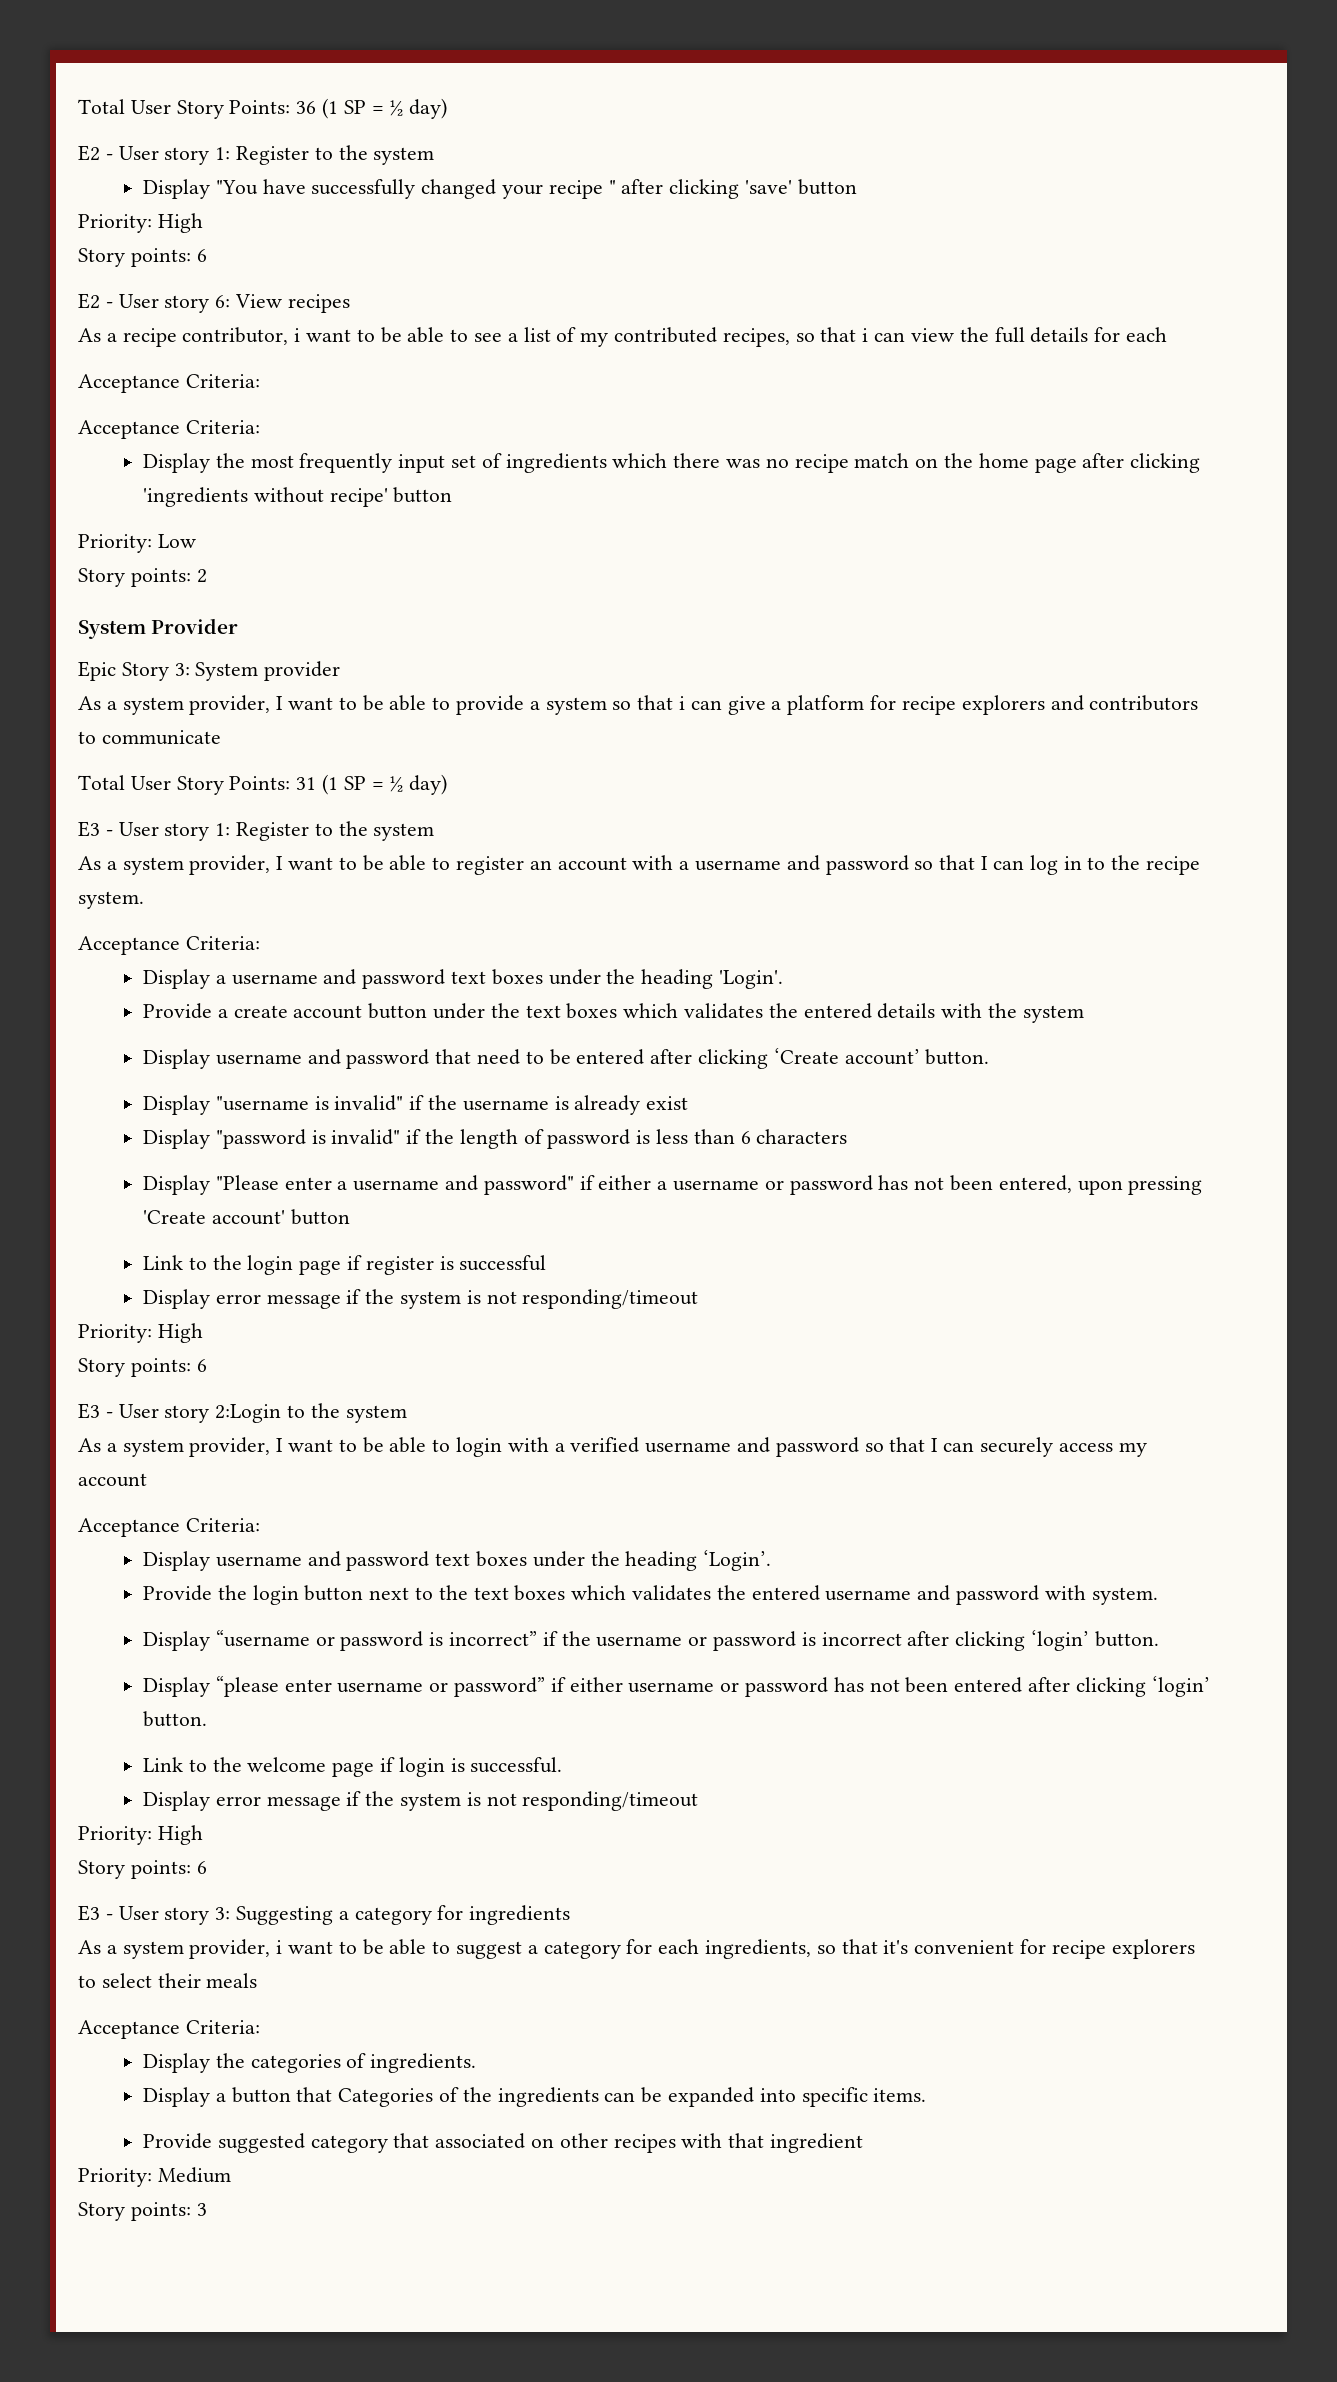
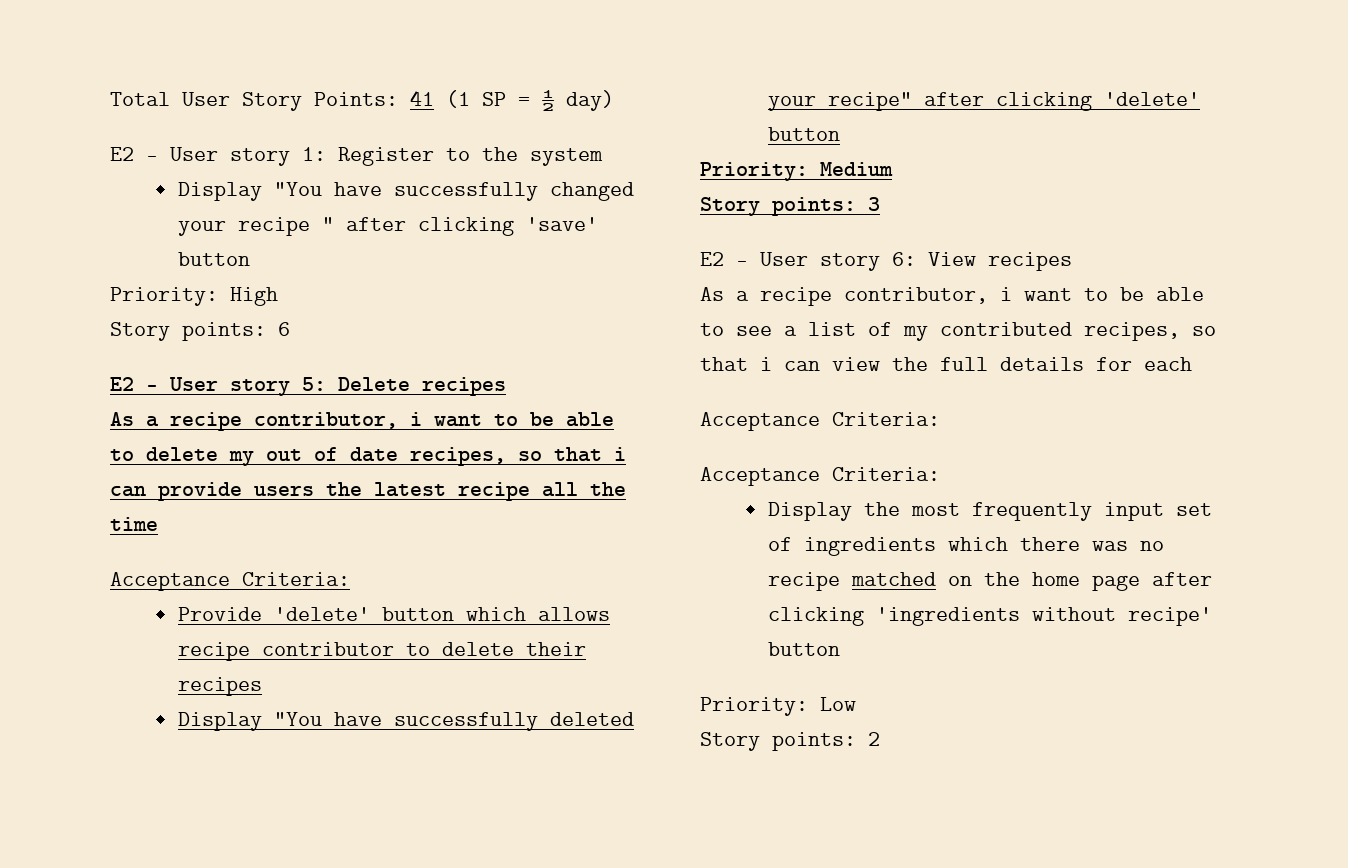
- Total User Story Points: 36 (1 SP = ½ day)
+ Total User Story Points: 41 (1 SP = ½ day)
+ E2 - User story 5: Delete recipes
+ As a recipe contributor, i want to be able to delete my out of date recipes, so that i can provide users the latest recipe all the time
+ Acceptance Criteria:
+ Provide 'delete' button which allows recipe contributor to delete their recipes
+ Display "You have successfully deleted your recipe" after clicking 'delete' button
+ Priority: Medium
+ Story points: 3
- Display the most frequently input set of ingredients which there was no recipe match on the home page after clicking 'ingredients without recipe' button
+ Display the most frequently input set of ingredients which there was no recipe matched on the home page after clicking 'ingredients without recipe' button
- System Provider
- Epic Story 3: System provider
- As a system provider, I want to be able to provide a system so that i can give a platform for recipe explorers and contributors to communicate
- Total User Story Points: 31 (1 SP = ½ day)
- E3 - User story 1: Register to the system
- As a system provider, I want to be able to register an account with a username and password so that I can log in to the recipe system.
- Acceptance Criteria:
- Display a username and password text boxes under the heading 'Login'.
- Provide a create account button under the text boxes which validates the entered details with the system
- Display username and password that need to be entered after clicking ‘Create account’ button.
- Display "username is invalid" if the username is already exist
- Display "password is invalid" if the length of password is less than 6 characters
- Display "Please enter a username and password" if either a username or password has not been entered, upon pressing 'Create account' button
- Link to the login page if register is successful
- Display error message if the system is not responding/timeout
- Priority: High
- Story points: 6
- E3 - User story 2:Login to the system
- As a system provider, I want to be able to login with a verified username and password so that I can securely access my account
- Acceptance Criteria:
- Display username and password text boxes under the heading ‘Login’.
- Provide the login button next to the text boxes which validates the entered username and password with system.
- Display “username or password is incorrect” if the username or password is incorrect after clicking ‘login’ button.
- Display “please enter username or password” if either username or password has not been entered after clicking ‘login’ button.
- Link to the welcome page if login is successful.
- Display error message if the system is not responding/timeout
- Priority: High
- Story points: 6
- E3 - User story 3: Suggesting a category for ingredients
- As a system provider, i want to be able to suggest a category for each ingredients, so that it's convenient for recipe explorers to select their meals
- Acceptance Criteria:
- Display the categories of ingredients.
- Display a button that Categories of the ingredients can be expanded into specific items.
- Provide suggested category that associated on other recipes with that ingredient
- Priority: Medium
- Story points: 3

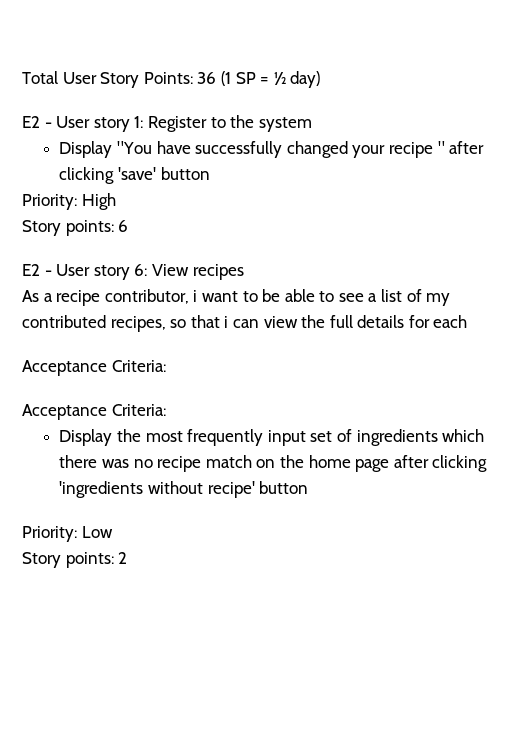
- Total User Story Points: 41 (1 SP = ½ day)
+ Total User Story Points: 36 (1 SP = ½ day)
- E2 - User story 5: Delete recipes
- As a recipe contributor, i want to be able to delete my out of date recipes, so that i can provide users the latest recipe all the time
- Acceptance Criteria:
- Provide 'delete' button which allows recipe contributor to delete their recipes
- Display "You have successfully deleted your recipe" after clicking 'delete' button
- Priority: Medium
- Story points: 3
- Display the most frequently input set of ingredients which there was no recipe matched on the home page after clicking 'ingredients without recipe' button
+ Display the most frequently input set of ingredients which there was no recipe match on the home page after clicking 'ingredients without recipe' button

